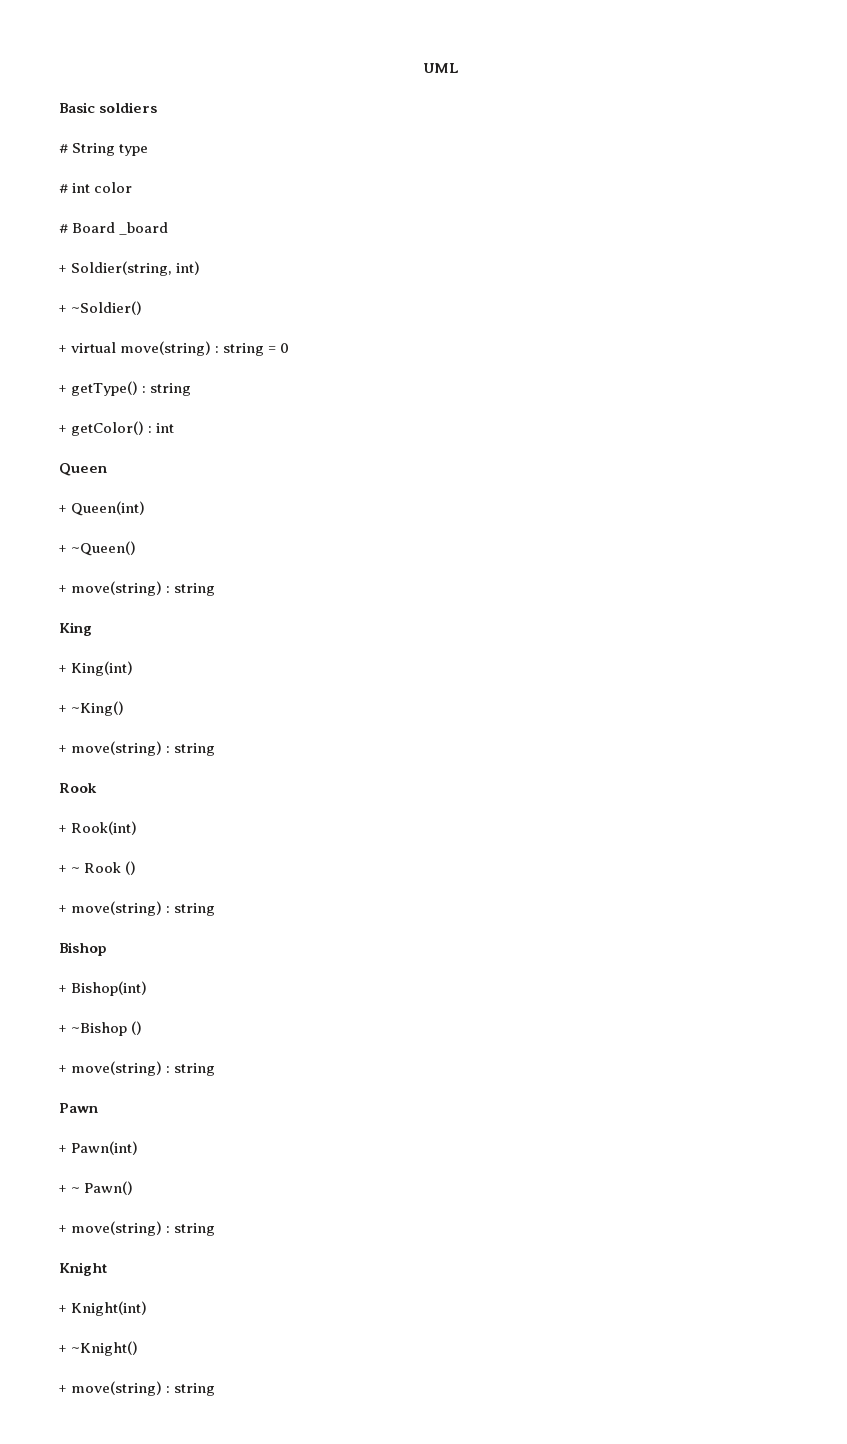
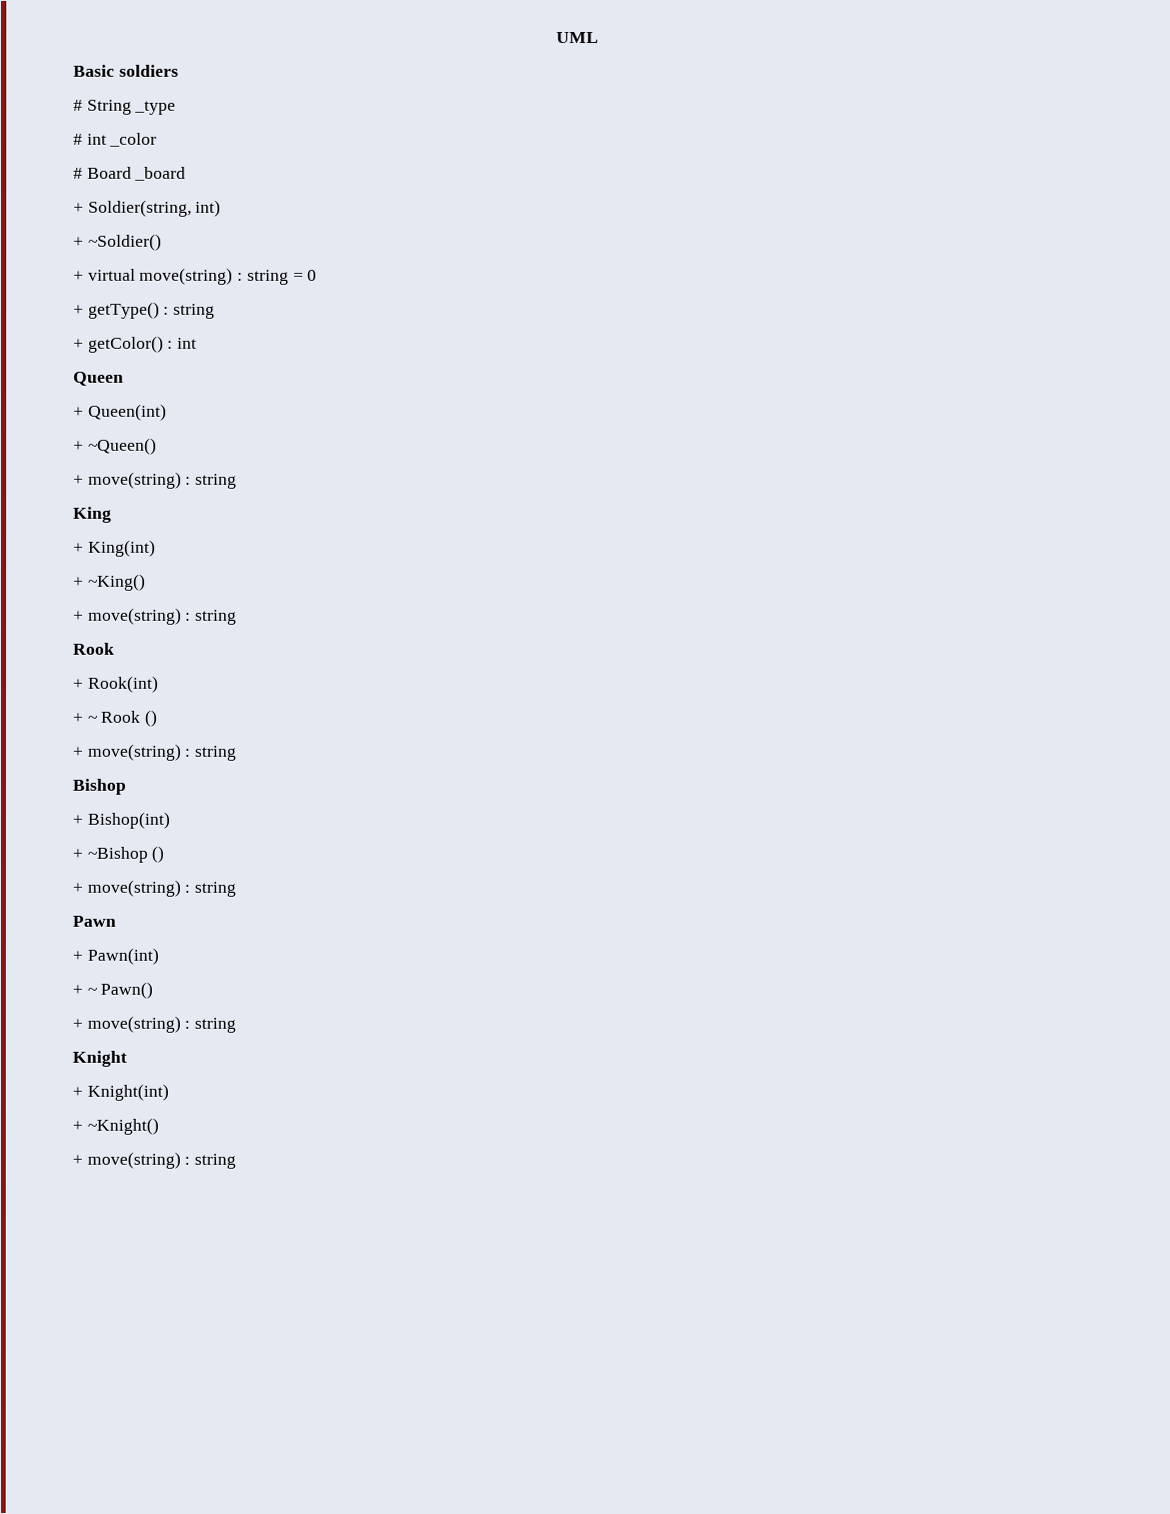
- # String type
+ # String _type
- # int color
+ # int _color

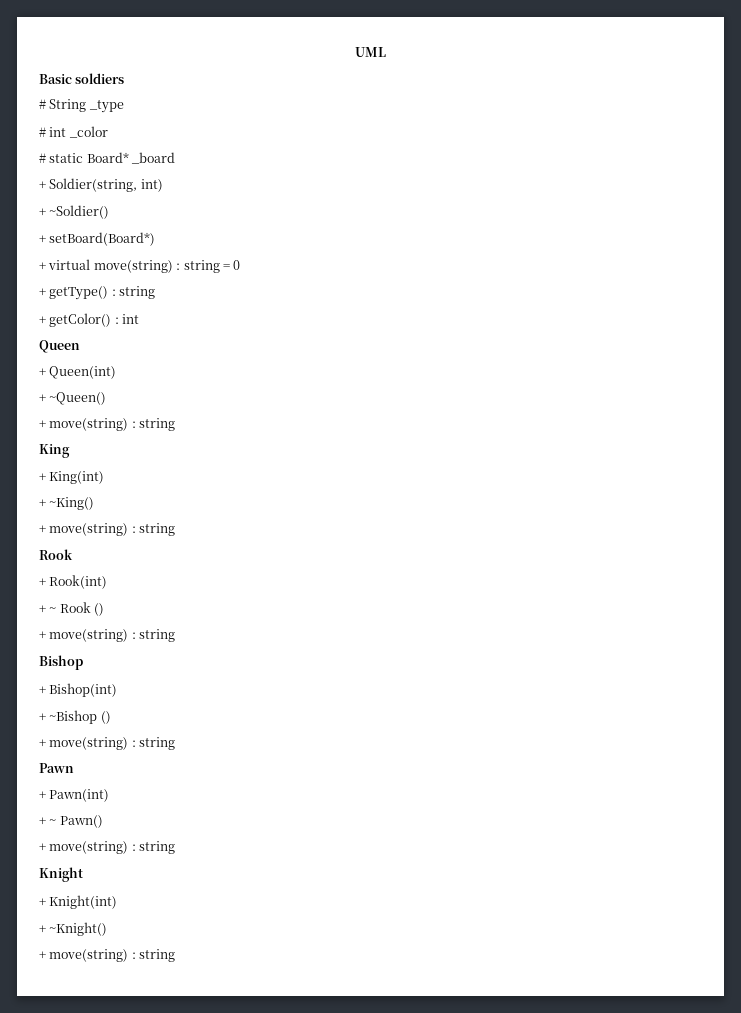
- # Board _board
+ # static Board* _board
+ + setBoard(Board*)

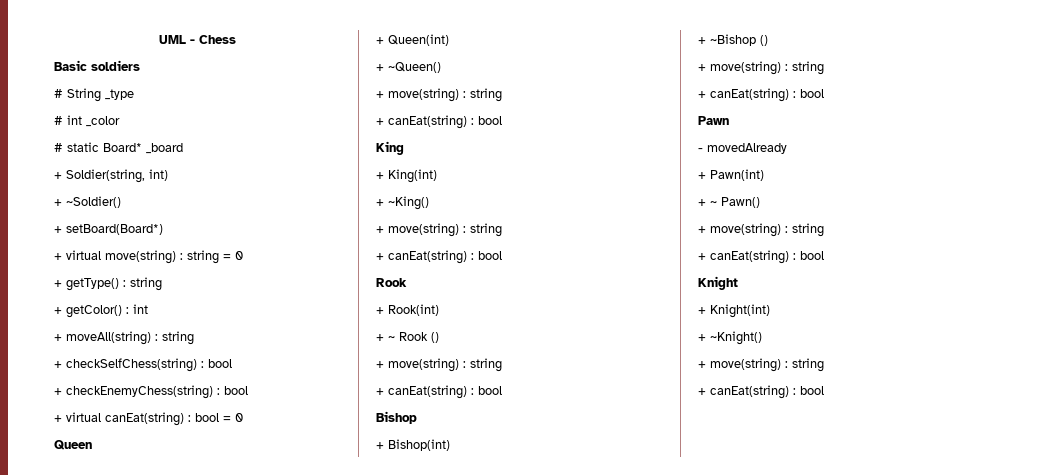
- UML
+ UML - Chess
+ + moveAll(string) : string
+ + checkSelfChess(string) : bool
+ + checkEnemyChess(string) : bool
+ + virtual canEat(string) : bool = 0
  + ~Queen()
  + move(string) : string
+ + canEat(string) : bool
  + ~King()
  + move(string) : string
+ + canEat(string) : bool
  + ~ Rook ()
  + move(string) : string
+ + canEat(string) : bool
  + ~Bishop ()
  + move(string) : string
+ + canEat(string) : bool
+ - movedAlready
  + ~ Pawn()
  + move(string) : string
+ + canEat(string) : bool
  + ~Knight()
  + move(string) : string
+ + canEat(string) : bool

